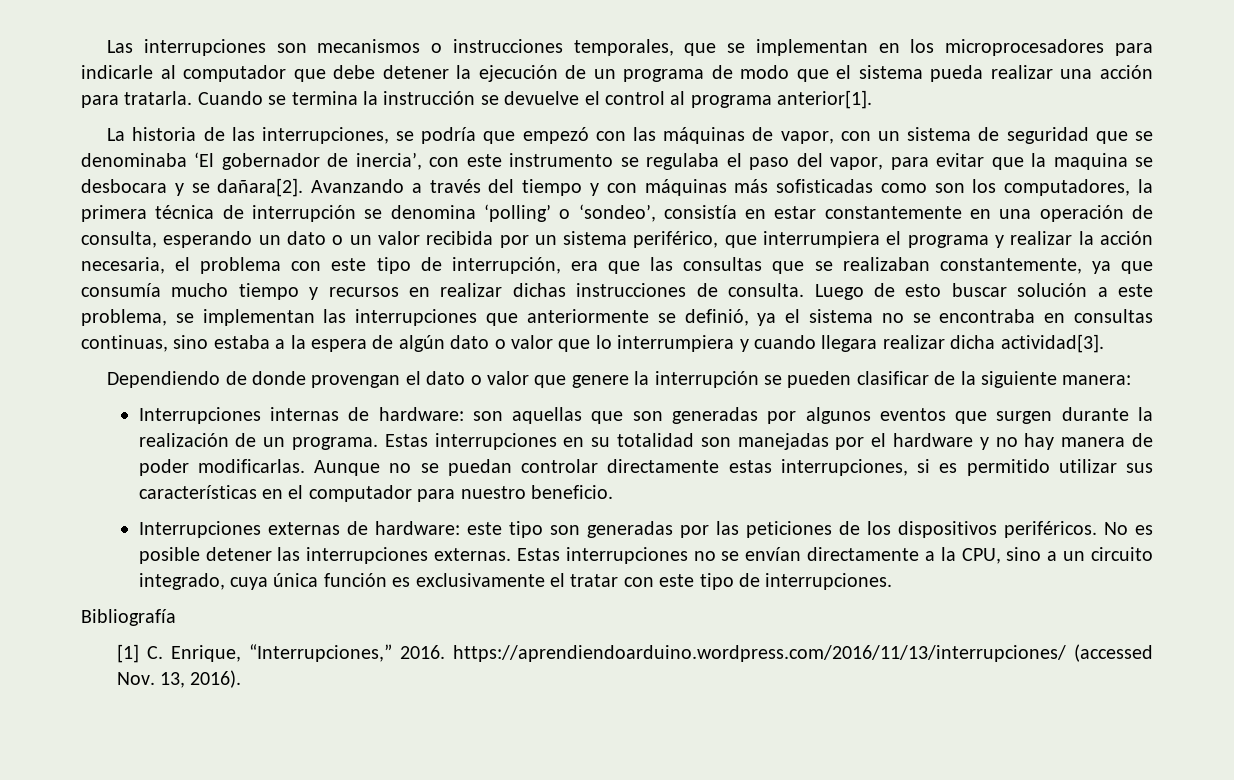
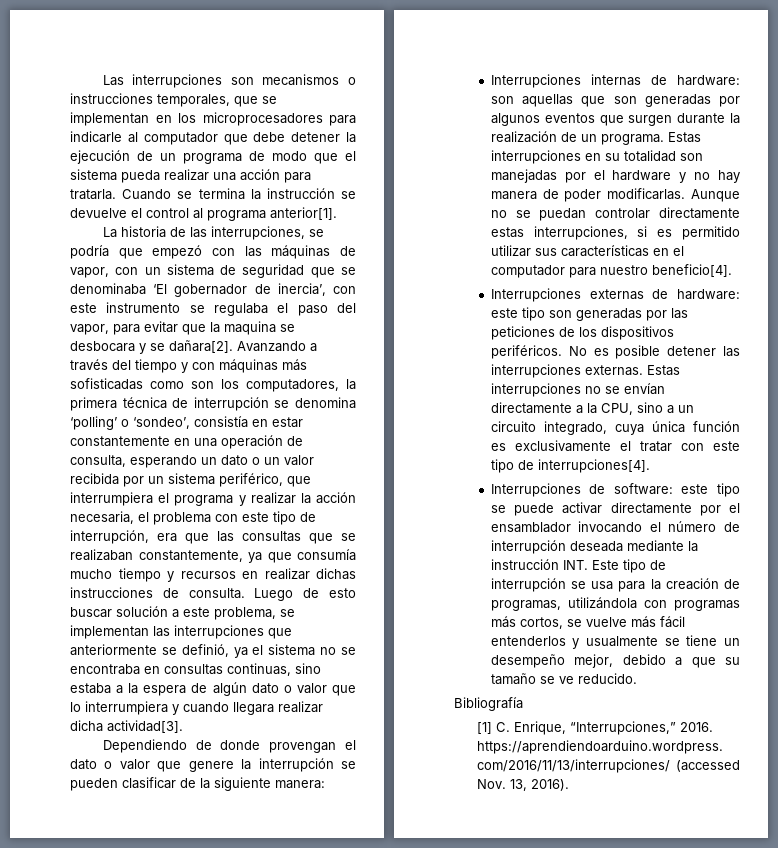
- Aunque no se puedan controlar directamente estas interrupciones, si es permitido utilizar sus características en el computador para nuestro beneficio.
+ Aunque no se puedan controlar directamente estas interrupciones, si es permitido utilizar sus características en el computador para nuestro beneficio[4].
- Estas interrupciones no se envían directamente a la CPU, sino a un circuito integrado, cuya única función es exclusivamente el tratar con este tipo de interrupciones.
+ Estas interrupciones no se envían directamente a la CPU, sino a un circuito integrado, cuya única función es exclusivamente el tratar con este tipo de interrupciones[4].
+ Interrupciones de software: este tipo se puede activar directamente por el ensamblador invocando el número de interrupción deseada mediante la instrucción INT. Este tipo de interrupción se usa para la creación de programas, utilizándola con programas más cortos, se vuelve más fácil entenderlos y usualmente se tiene un desempeño mejor, debido a que su tamaño se ve reducido.

